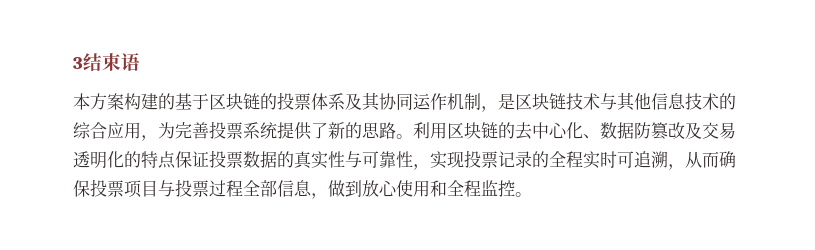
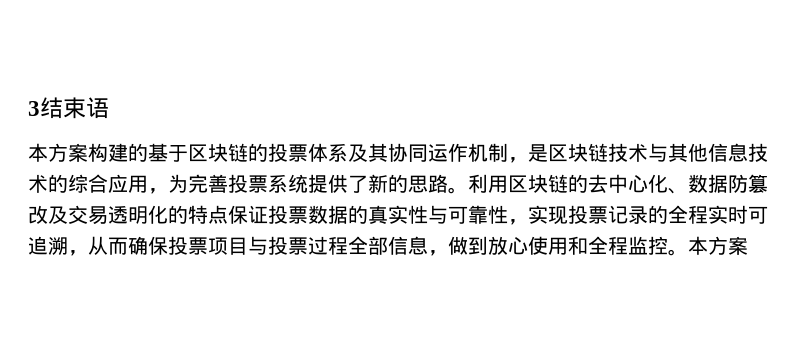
- 利用区块链的去中心化、数据防篡改及交易透明化的特点保证投票数据的真实性与可靠性，实现投票记录的全程实时可追溯，从而确保投票项目与投票过程全部信息，做到放心使用和全程监控。
+ 利用区块链的去中心化、数据防篡改及交易透明化的特点保证投票数据的真实性与可靠性，实现投票记录的全程实时可追溯，从而确保投票项目与投票过程全部信息，做到放心使用和全程监控。本方案

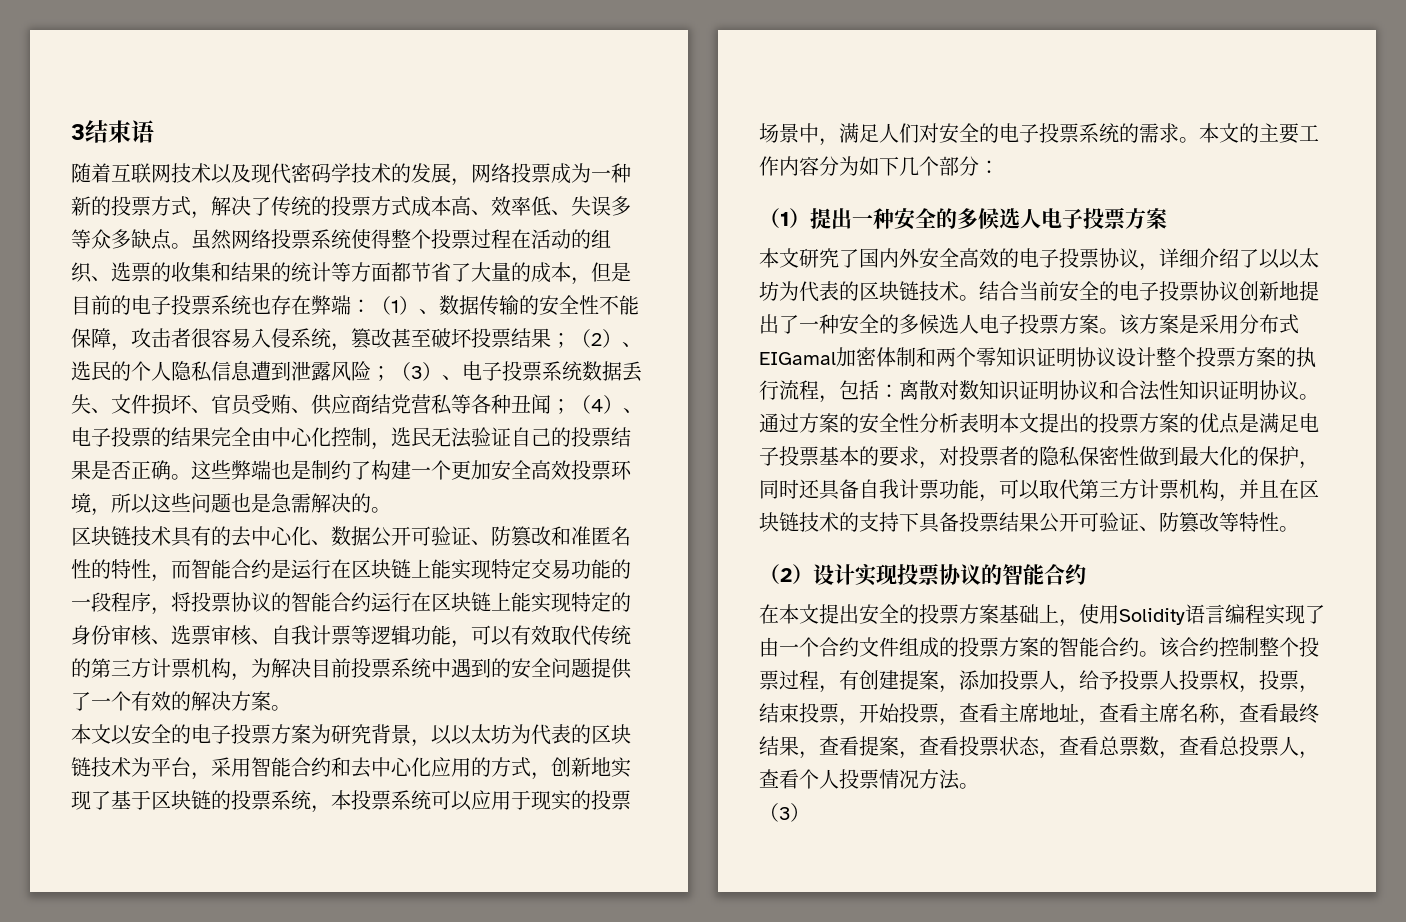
- 本方案构建的基于区块链的投票体系及其协同运作机制，是区块链技术与其他信息技术的综合应用，为完善投票系统提供了新的思路。利用区块链的去中心化、数据防篡改及交易透明化的特点保证投票数据的真实性与可靠性，实现投票记录的全程实时可追溯，从而确保投票项目与投票过程全部信息，做到放心使用和全程监控。本方案
+ 随着互联网技术以及现代密码学技术的发展，网络投票成为一种新的投票方式，解决了传统的投票方式成本高、效率低、失误多等众多缺点。虽然网络投票系统使得整个投票过程在活动的组织、选票的收集和结果的统计等方面都节省了大量的成本，但是目前的电子投票系统也存在弊端：（1）、数据传输的安全性不能保障，攻击者很容易入侵系统，篡改甚至破坏投票结果；（2）、选民的个人隐私信息遭到泄露风险；（3）、电子投票系统数据丢失、文件损坏、官员受贿、供应商结党营私等各种丑闻；（4）、电子投票的结果完全由中心化控制，选民无法验证自己的投票结果是否正确。这些弊端也是制约了构建一个更加安全高效投票环境，所以这些问题也是急需解决的。
+ 区块链技术具有的去中心化、数据公开可验证、防篡改和准匿名性的特性，而智能合约是运行在区块链上能实现特定交易功能的一段程序，将投票协议的智能合约运行在区块链上能实现特定的身份审核、选票审核、自我计票等逻辑功能，可以有效取代传统的第三方计票机构，为解决目前投票系统中遇到的安全问题提供了一个有效的解决方案。
+ 本文以安全的电子投票方案为研究背景，以以太坊为代表的区块链技术为平台，采用智能合约和去中心化应用的方式，创新地实现了基于区块链的投票系统，本投票系统可以应用于现实的投票场景中，满足人们对安全的电子投票系统的需求。本文的主要工作内容分为如下几个部分：
+ （1）提出一种安全的多候选人电子投票方案
+ 本文研究了国内外安全高效的电子投票协议，详细介绍了以以太坊为代表的区块链技术。结合当前安全的电子投票协议创新地提出了一种安全的多候选人电子投票方案。该方案是采用分布式EIGamal加密体制和两个零知识证明协议设计整个投票方案的执行流程，包括：离散对数知识证明协议和合法性知识证明协议。通过方案的安全性分析表明本文提出的投票方案的优点是满足电子投票基本的要求，对投票者的隐私保密性做到最大化的保护，同时还具备自我计票功能，可以取代第三方计票机构，并且在区块链技术的支持下具备投票结果公开可验证、防篡改等特性。
+ （2）设计实现投票协议的智能合约
+ 在本文提出安全的投票方案基础上，使用Solidity语言编程实现了由一个合约文件组成的投票方案的智能合约。该合约控制整个投票过程，有创建提案，添加投票人，给予投票人投票权，投票，结束投票，开始投票，查看主席地址，查看主席名称，查看最终结果，查看提案，查看投票状态，查看总票数，查看总投票人，查看个人投票情况方法。
+ （3）

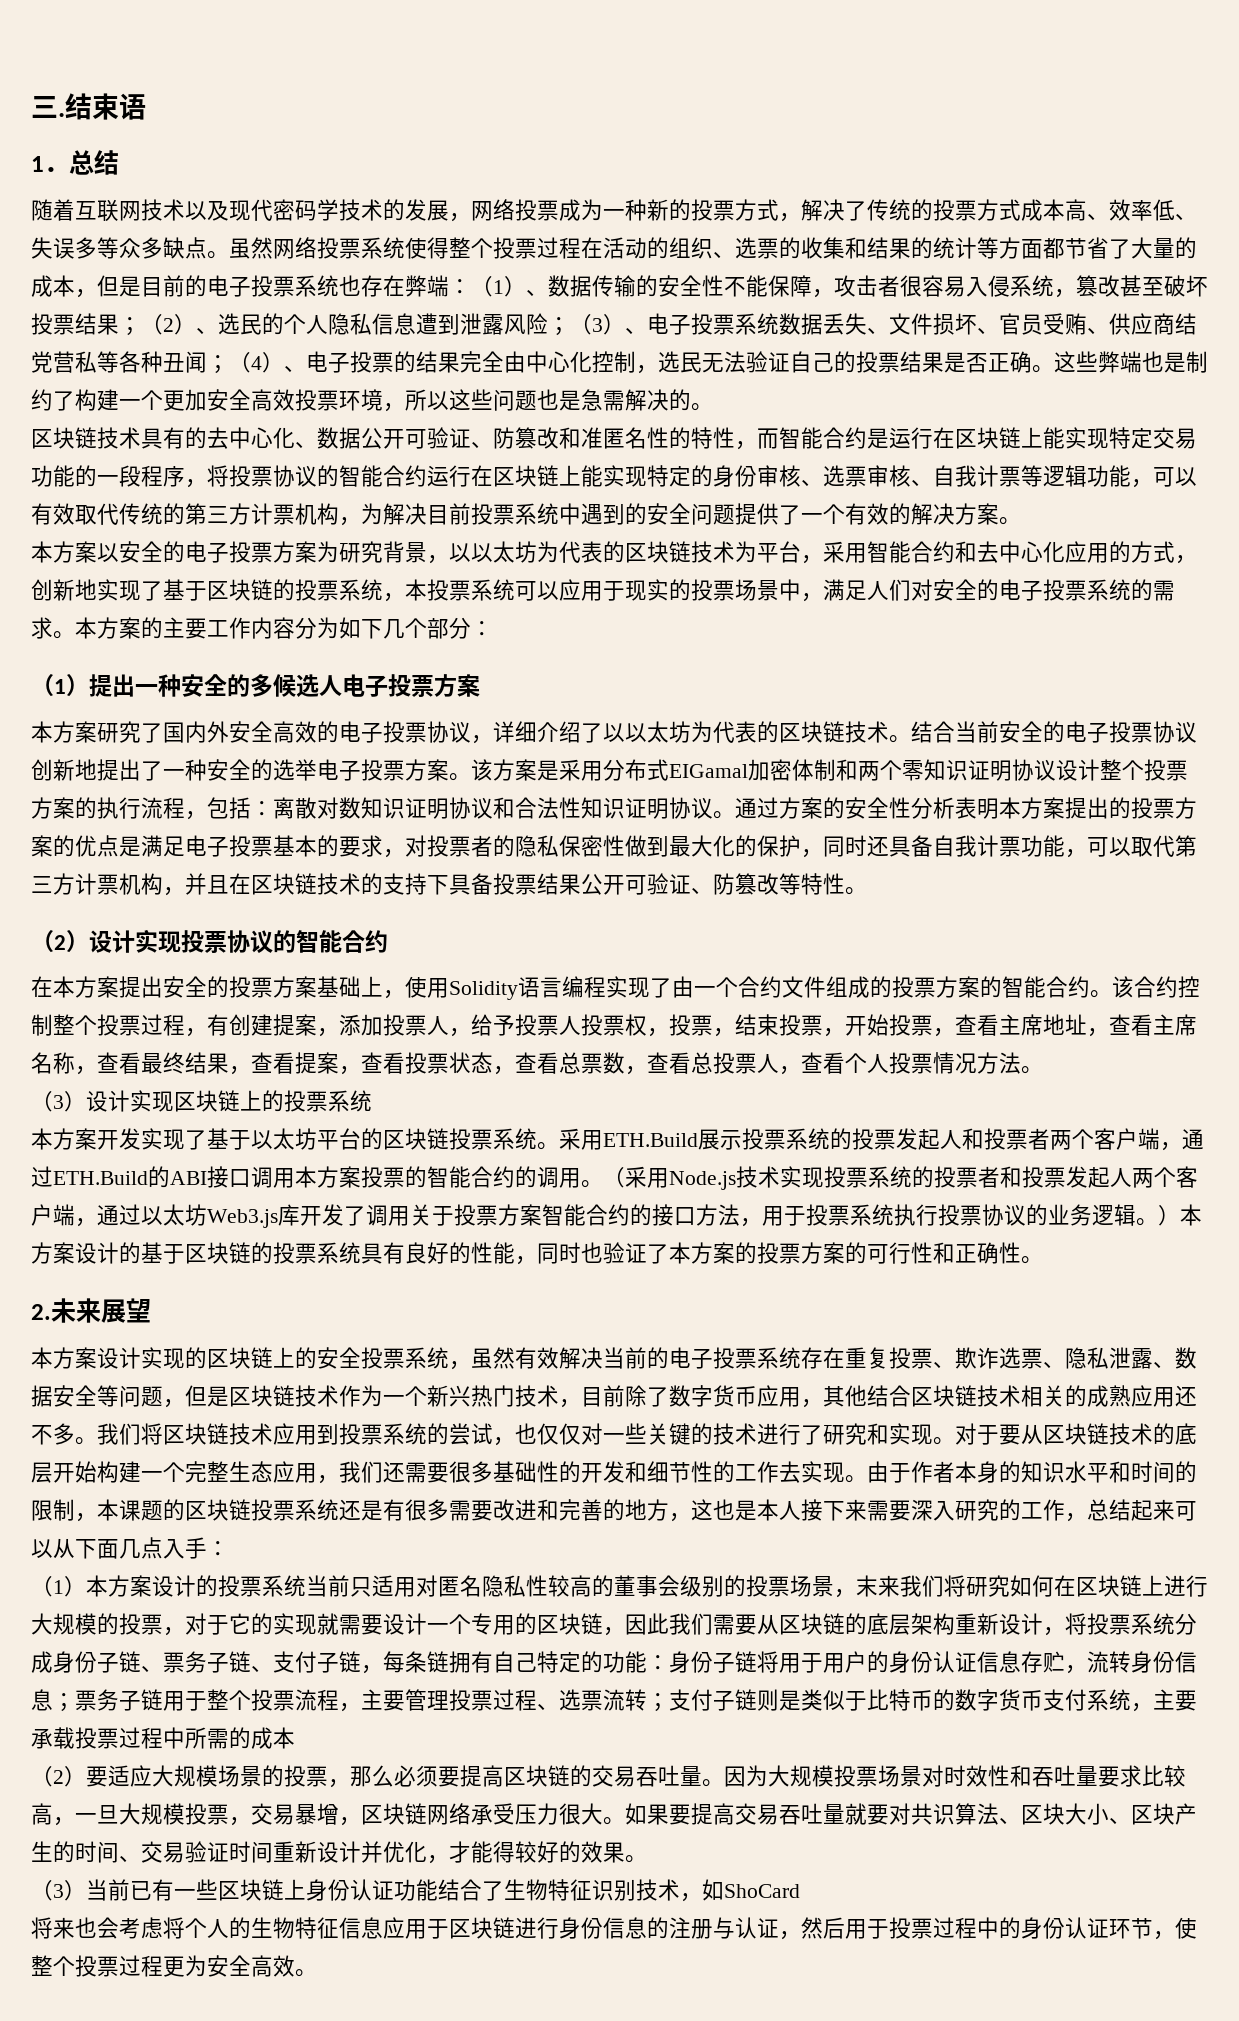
- 3结束语
+ 三.结束语
+ 1．总结
- 本文以安全的电子投票方案为研究背景，以以太坊为代表的区块链技术为平台，采用智能合约和去中心化应用的方式，创新地实现了基于区块链的投票系统，本投票系统可以应用于现实的投票场景中，满足人们对安全的电子投票系统的需求。
+ 本方案以安全的电子投票方案为研究背景，以以太坊为代表的区块链技术为平台，采用智能合约和去中心化应用的方式，创新地实现了基于区块链的投票系统，本投票系统可以应用于现实的投票场景中，满足人们对安全的电子投票系统的需求。
- 本文的主要工作内容分为如下几个部分：
+ 本方案的主要工作内容分为如下几个部分：
- 本文研究了国内外安全高效的电子投票协议，详细介绍了以以太坊为代表的区块链技术。
+ 本方案研究了国内外安全高效的电子投票协议，详细介绍了以以太坊为代表的区块链技术。
- 结合当前安全的电子投票协议创新地提出了一种安全的多候选人电子投票方案。
+ 结合当前安全的电子投票协议创新地提出了一种安全的选举电子投票方案。
- 通过方案的安全性分析表明本文提出的投票方案的优点是满足电子投票基本的要求，对投票者的隐私保密性做到最大化的保护，同时还具备自我计票功能，可以取代第三方计票机构，并且在区块链技术的支持下具备投票结果公开可验证、防篡改等特性。
+ 通过方案的安全性分析表明本方案提出的投票方案的优点是满足电子投票基本的要求，对投票者的隐私保密性做到最大化的保护，同时还具备自我计票功能，可以取代第三方计票机构，并且在区块链技术的支持下具备投票结果公开可验证、防篡改等特性。
- 在本文提出安全的投票方案基础上，使用Solidity语言编程实现了由一个合约文件组成的投票方案的智能合约。
+ 在本方案提出安全的投票方案基础上，使用Solidity语言编程实现了由一个合约文件组成的投票方案的智能合约。
  该合约控制整个投票过程，有创建提案，添加投票人，给予投票人投票权，投票，结束投票，开始投票，查看主席地址，查看主席名称，查看最终结果，查看提案，查看投票状态，查看总票数，查看总投票人，查看个人投票情况方法。
- （3）
+ （3）设计实现区块链上的投票系统
+ 本方案开发实现了基于以太坊平台的区块链投票系统。采用ETH.Build展示投票系统的投票发起人和投票者两个客户端，通过ETH.Build的ABI接口调用本方案投票的智能合约的调用。（采用Node.js技术实现投票系统的投票者和投票发起人两个客户端，通过以太坊Web3.js库开发了调用关于投票方案智能合约的接口方法，用于投票系统执行投票协议的业务逻辑。）本方案设计的基于区块链的投票系统具有良好的性能，同时也验证了本方案的投票方案的可行性和正确性。
+ 2.未来展望
+ 本方案设计实现的区块链上的安全投票系统，虽然有效解决当前的电子投票系统存在重复投票、欺诈选票、隐私泄露、数据安全等问题，但是区块链技术作为一个新兴热门技术，目前除了数字货币应用，其他结合区块链技术相关的成熟应用还不多。我们将区块链技术应用到投票系统的尝试，也仅仅对一些关键的技术进行了研究和实现。对于要从区块链技术的底层开始构建一个完整生态应用，我们还需要很多基础性的开发和细节性的工作去实现。由于作者本身的知识水平和时间的限制，本课题的区块链投票系统还是有很多需要改进和完善的地方，这也是本人接下来需要深入研究的工作，总结起来可以从下面几点入手：
+ （1）本方案设计的投票系统当前只适用对匿名隐私性较高的董事会级别的投票场景，末来我们将研究如何在区块链上进行大规模的投票，对于它的实现就需要设计一个专用的区块链，因此我们需要从区块链的底层架构重新设计，将投票系统分成身份子链、票务子链、支付子链，每条链拥有自己特定的功能：身份子链将用于用户的身份认证信息存贮，流转身份信息；票务子链用于整个投票流程，主要管理投票过程、选票流转；支付子链则是类似于比特币的数字货币支付系统，主要承载投票过程中所需的成本
+ （2）要适应大规模场景的投票，那么必须要提高区块链的交易吞吐量。因为大规模投票场景对时效性和吞吐量要求比较高，一旦大规模投票，交易暴增，区块链网络承受压力很大。如果要提高交易吞吐量就要对共识算法、区块大小、区块产生的时间、交易验证时间重新设计并优化，才能得较好的效果。
+ （3）当前已有一些区块链上身份认证功能结合了生物特征识别技术，如ShoCard
+ 将来也会考虑将个人的生物特征信息应用于区块链进行身份信息的注册与认证，然后用于投票过程中的身份认证环节，使整个投票过程更为安全高效。

